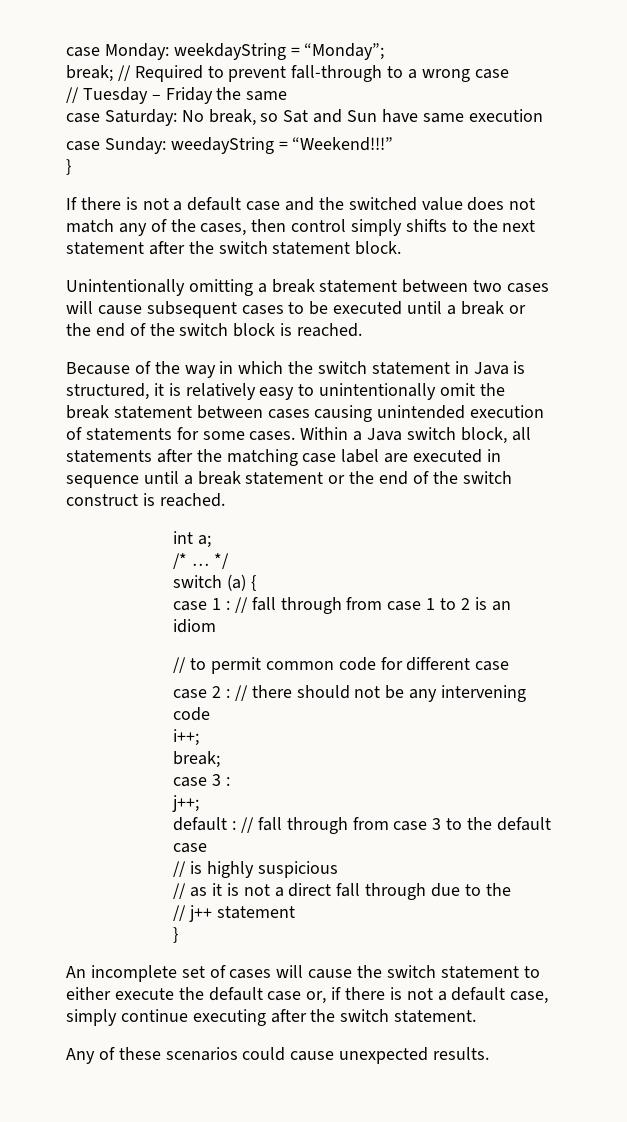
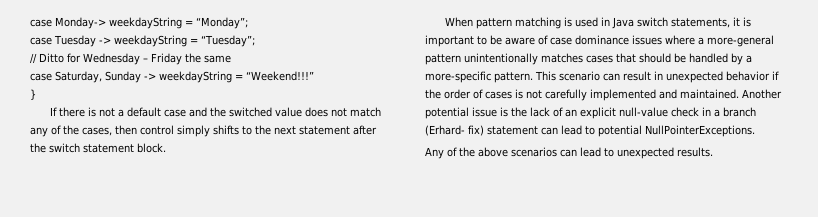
- case Monday: weekdayString = “Monday”;
+ case Monday-> weekdayString = “Monday”;
- break; // Required to prevent fall-through to a wrong case
- // Tuesday – Friday the same
+ case Tuesday -> weekdayString = “Tuesday”;
+ // Ditto for Wednesday – Friday the same
- case Saturday: No break, so Sat and Sun have same execution
- case Sunday: weedayString = “Weekend!!!”
+ case Saturday, Sunday -> weekdayString = “Weekend!!!”
- Unintentionally omitting a break statement between two cases will cause subsequent cases to be executed until a break or the end of the switch block is reached.
- Because of the way in which the switch statement in Java is structured, it is relatively easy to unintentionally omit the break statement between cases causing unintended execution of statements for some cases. Within a Java switch block, all statements after the matching case label are executed in sequence until a break statement or the end of the switch construct is reached.
- int a;
- /* … */
- switch (a) {
- case 1 : // fall through from case 1 to 2 is an idiom
- // to permit common code for different case
- case 2 : // there should not be any intervening code
- i++;
- break;
- case 3 :
- j++;
- default : // fall through from case 3 to the default case
- // is highly suspicious
- // as it is not a direct fall through due to the
- // j++ statement
- }
- An incomplete set of cases will cause the switch statement to either execute the default case or, if there is not a default case, simply continue executing after the switch statement.
- Any of these scenarios could cause unexpected results.
+ When pattern matching is used in Java switch statements, it is important to be aware of case dominance issues where a more-general pattern unintentionally matches cases that should be handled by a more-specific pattern. This scenario can result in unexpected behavior if the order of cases is not carefully implemented and maintained. Another potential issue is the lack of an explicit null-value check in a branch (Erhard- fix) statement can lead to potential NullPointerExceptions.
+ Any of the above scenarios can lead to unexpected results.

